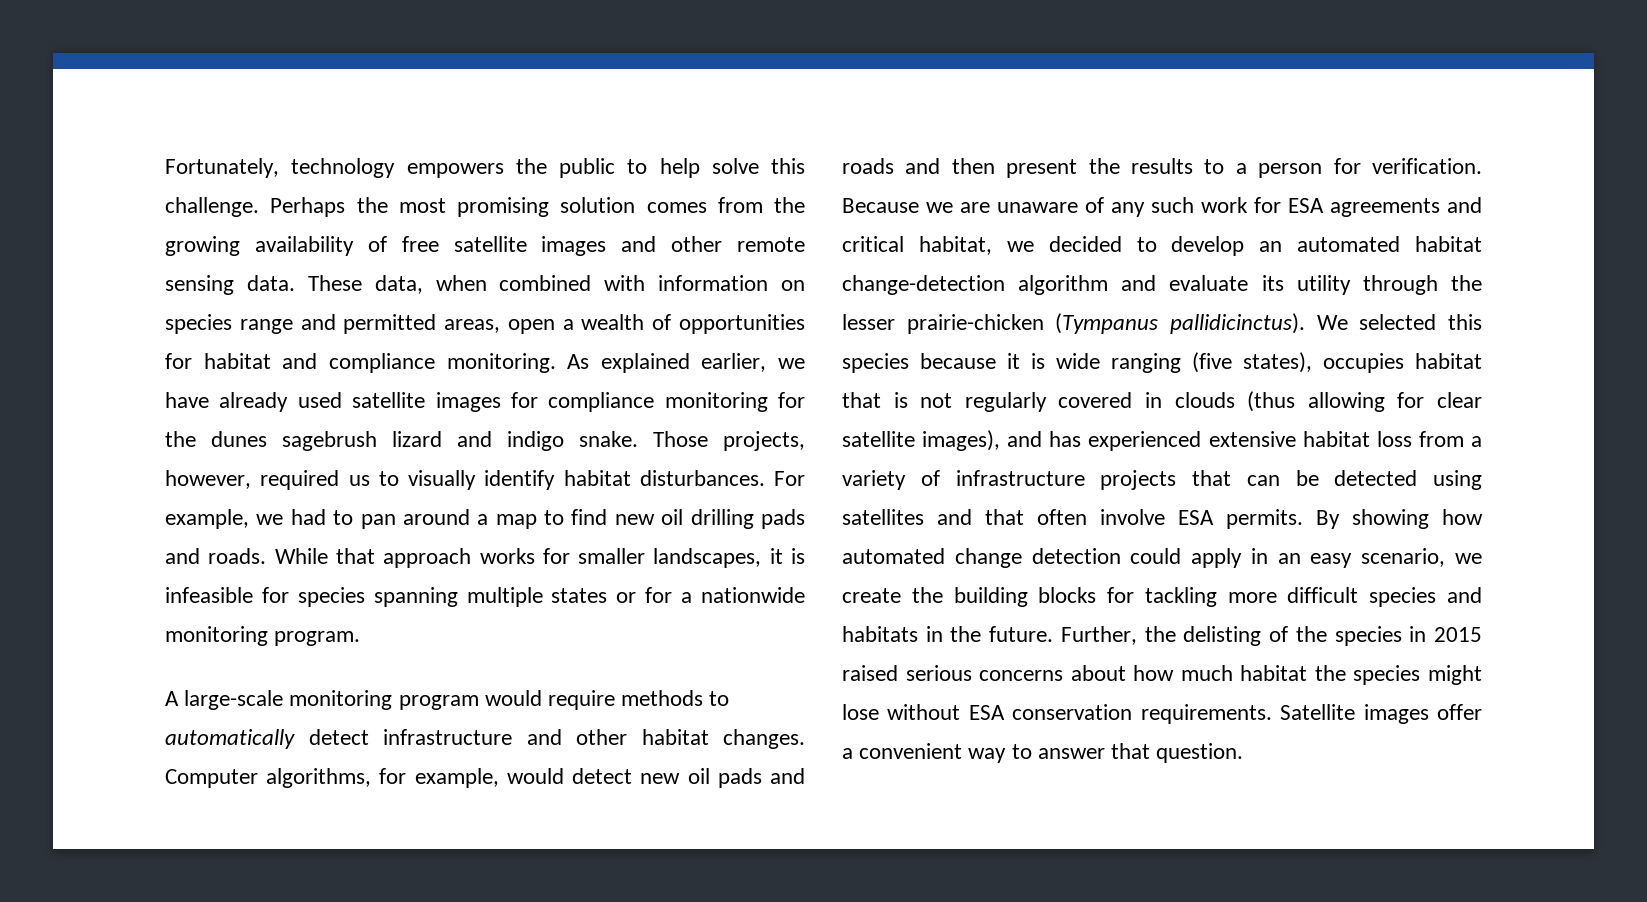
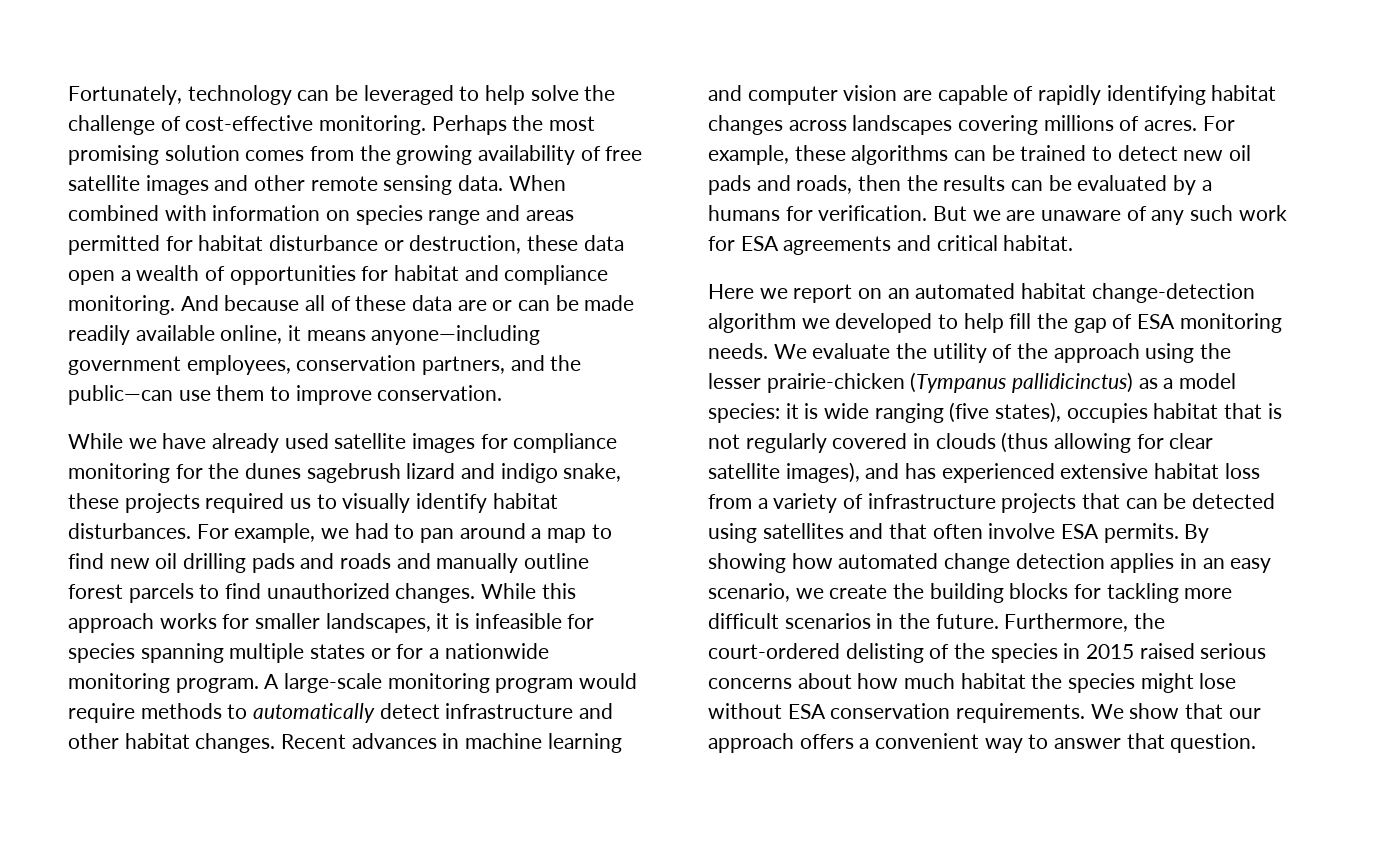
- Fortunately, technology empowers the public to help solve this challenge.
+ Fortunately, technology can be leveraged to help solve the challenge of cost-effective monitoring.
- These data, when combined with information on species range and permitted areas, open a wealth of opportunities for habitat and compliance monitoring.
+ When combined with information on species range and areas permitted for habitat disturbance or destruction, these data open a wealth of opportunities for habitat and compliance monitoring.
- As explained earlier, we have already used satellite images for compliance monitoring for the dunes sagebrush lizard and indigo snake. Those projects, however, required us to visually identify habitat disturbances.
+ And because all of these data are or can be made readily available online, it means anyone—including government employees, conservation partners, and the public—can use them to improve conservation.
+ While we have already used satellite images for compliance monitoring for the dunes sagebrush lizard and indigo snake, these projects required us to visually identify habitat disturbances.
- For example, we had to pan around a map to find new oil drilling pads and roads. While that approach works for smaller landscapes, it is infeasible for species spanning multiple states or for a nationwide monitoring program.
- A large-scale monitoring program would require methods to automatically detect infrastructure and other habitat changes.
+ For example, we had to pan around a map to find new oil drilling pads and roads and manually outline forest parcels to find unauthorized changes. While this approach works for smaller landscapes, it is infeasible for species spanning multiple states or for a nationwide monitoring program. A large-scale monitoring program would require methods to automatically detect infrastructure and other habitat changes.
- Computer algorithms, for example, would detect new oil pads and roads and then present the results to a person for verification.
+ Recent advances in machine learning and computer vision are capable of rapidly identifying habitat changes across landscapes covering millions of acres. For example, these algorithms can be trained to detect new oil pads and roads, then the results can be evaluated by a humans for verification.
- Because we are unaware of any such work for ESA agreements and critical habitat, we decided to develop an automated habitat change-detection algorithm and evaluate its utility through the lesser prairie-chicken (Tympanus pallidicinctus). We selected this species because it is wide ranging (five states), occupies habitat that is not regularly covered in clouds (thus allowing for clear satellite images), and has experienced extensive habitat loss from a variety of infrastructure projects that can be detected using satellites and that often involve ESA permits.
+ But we are unaware of any such work for ESA agreements and critical habitat.
+ Here we report on an automated habitat change-detection algorithm we developed to help fill the gap of ESA monitoring needs. We evaluate the utility of the approach using the lesser prairie-chicken (Tympanus pallidicinctus) as a model species: it is wide ranging (five states), occupies habitat that is not regularly covered in clouds (thus allowing for clear satellite images), and has experienced extensive habitat loss from a variety of infrastructure projects that can be detected using satellites and that often involve ESA permits.
- By showing how automated change detection could apply in an easy scenario, we create the building blocks for tackling more difficult species and habitats in the future. Further, the delisting of the species in 2015 raised serious concerns about how much habitat the species might lose without ESA conservation requirements.
+ By showing how automated change detection applies in an easy scenario, we create the building blocks for tackling more difficult scenarios in the future. Furthermore, the court-ordered delisting of the species in 2015 raised serious concerns about how much habitat the species might lose without ESA conservation requirements.
- Satellite images offer a convenient way to answer that question.
+ We show that our approach offers a convenient way to answer that question.

